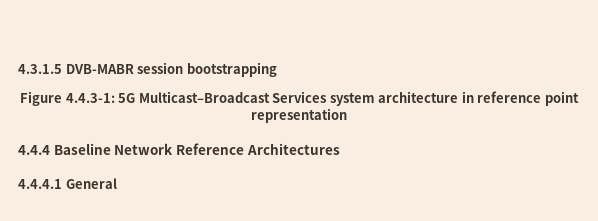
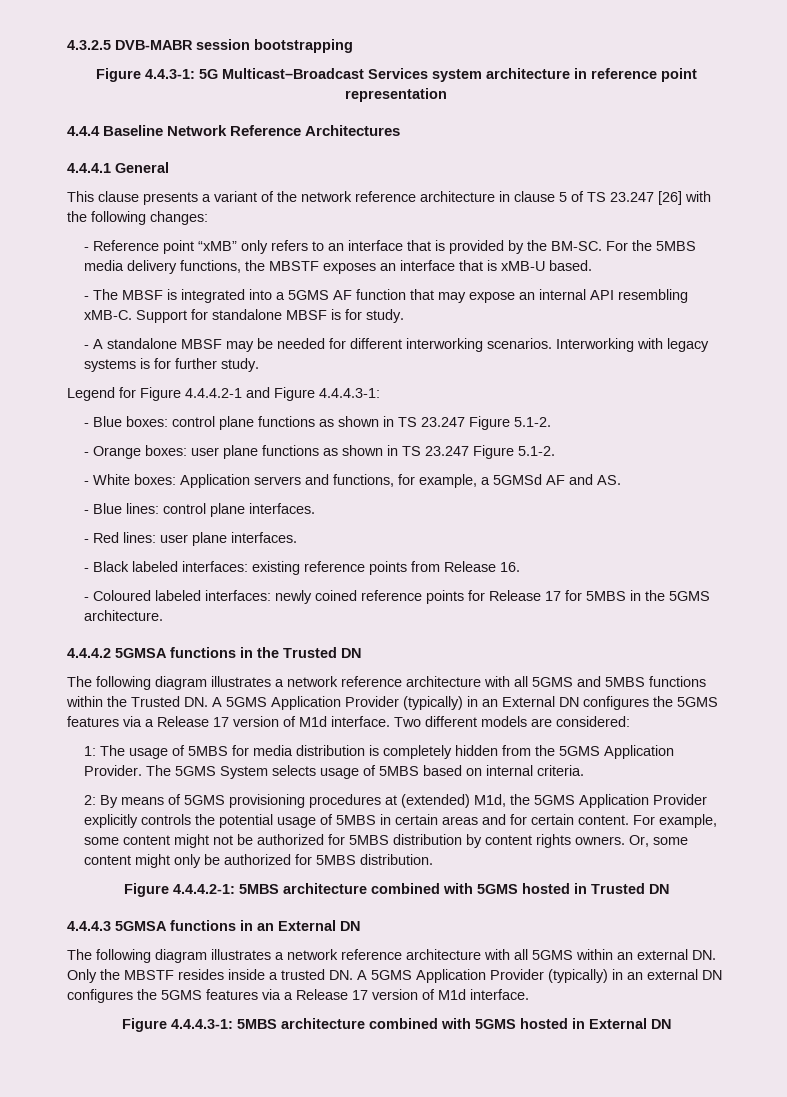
- 4.3.1.5 DVB-MABR session bootstrapping
+ 4.3.2.5 DVB-MABR session bootstrapping
+ This clause presents a variant of the network reference architecture in clause 5 of TS 23.247 [26] with the following changes:
+ - Reference point “xMB” only refers to an interface that is provided by the BM-SC. For the 5MBS media delivery functions, the MBSTF exposes an interface that is xMB-U based.
+ - The MBSF is integrated into a 5GMS AF function that may expose an internal API resembling xMB-C. Support for standalone MBSF is for study.
+ - A standalone MBSF may be needed for different interworking scenarios. Interworking with legacy systems is for further study.
+ Legend for Figure 4.4.4.2-1 and Figure 4.4.4.3-1:
+ - Blue boxes: control plane functions as shown in TS 23.247 Figure 5.1-2.
+ - Orange boxes: user plane functions as shown in TS 23.247 Figure 5.1-2.
+ - White boxes: Application servers and functions, for example, a 5GMSd AF and AS.
+ - Blue lines: control plane interfaces.
+ - Red lines: user plane interfaces.
+ - Black labeled interfaces: existing reference points from Release 16.
+ - Coloured labeled interfaces: newly coined reference points for Release 17 for 5MBS in the 5GMS architecture.
+ 4.4.4.2 5GMSA functions in the Trusted DN
+ The following diagram illustrates a network reference architecture with all 5GMS and 5MBS functions within the Trusted DN. A 5GMS Application Provider (typically) in an External DN configures the 5GMS features via a Release 17 version of M1d interface. Two different models are considered:
+ 1: The usage of 5MBS for media distribution is completely hidden from the 5GMS Application Provider. The 5GMS System selects usage of 5MBS based on internal criteria.
+ 2: By means of 5GMS provisioning procedures at (extended) M1d, the 5GMS Application Provider explicitly controls the potential usage of 5MBS in certain areas and for certain content. For example, some content might not be authorized for 5MBS distribution by content rights owners. Or, some content might only be authorized for 5MBS distribution.
+ Figure 4.4.4.2-1: 5MBS architecture combined with 5GMS hosted in Trusted DN
+ 4.4.4.3 5GMSA functions in an External DN
+ The following diagram illustrates a network reference architecture with all 5GMS within an external DN. Only the MBSTF resides inside a trusted DN. A 5GMS Application Provider (typically) in an external DN configures the 5GMS features via a Release 17 version of M1d interface.
+ Figure 4.4.4.3-1: 5MBS architecture combined with 5GMS hosted in External DN

